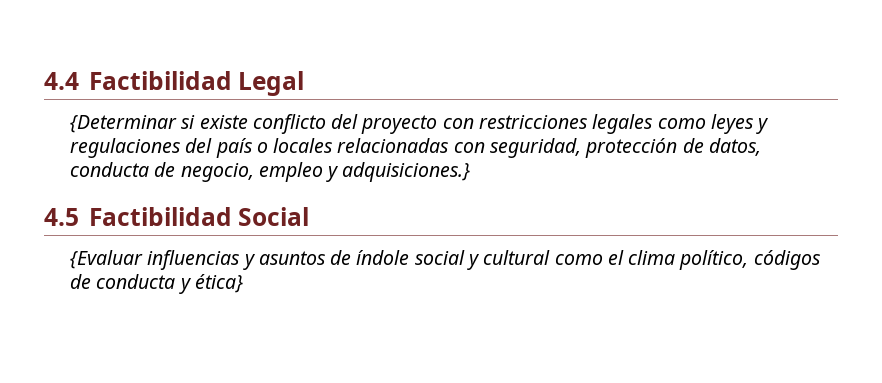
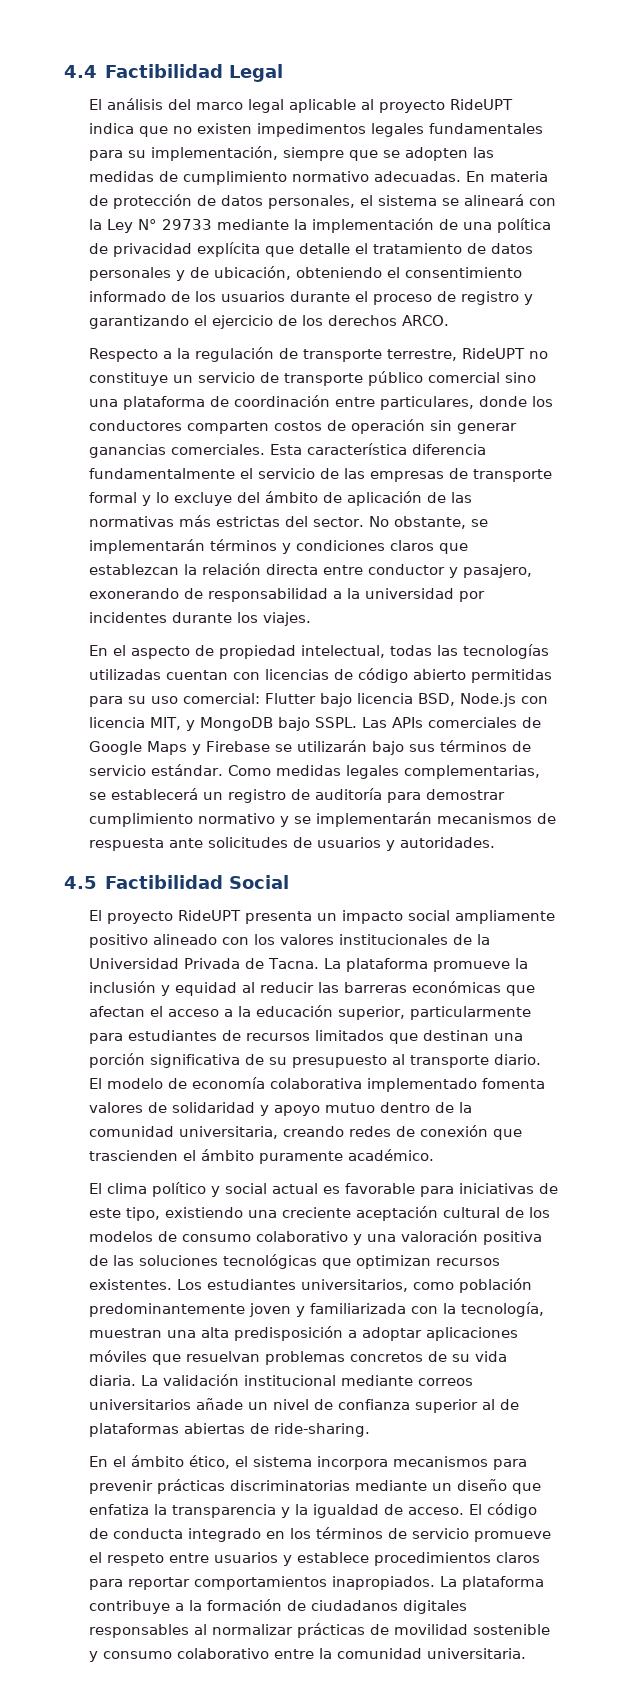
- {Determinar si existe conflicto del proyecto con restricciones legales como leyes y regulaciones del país o locales relacionadas con seguridad, protección de datos, conducta de negocio, empleo y adquisiciones.}
+ El análisis del marco legal aplicable al proyecto RideUPT indica que no existen impedimentos legales fundamentales para su implementación, siempre que se adopten las medidas de cumplimiento normativo adecuadas. En materia de protección de datos personales, el sistema se alineará con la Ley N° 29733 mediante la implementación de una política de privacidad explícita que detalle el tratamiento de datos personales y de ubicación, obteniendo el consentimiento informado de los usuarios durante el proceso de registro y garantizando el ejercicio de los derechos ARCO.
+ Respecto a la regulación de transporte terrestre, RideUPT no constituye un servicio de transporte público comercial sino una plataforma de coordinación entre particulares, donde los conductores comparten costos de operación sin generar ganancias comerciales. Esta característica diferencia fundamentalmente el servicio de las empresas de transporte formal y lo excluye del ámbito de aplicación de las normativas más estrictas del sector. No obstante, se implementarán términos y condiciones claros que establezcan la relación directa entre conductor y pasajero, exonerando de responsabilidad a la universidad por incidentes durante los viajes.
+ En el aspecto de propiedad intelectual, todas las tecnologías utilizadas cuentan con licencias de código abierto permitidas para su uso comercial: Flutter bajo licencia BSD, Node.js con licencia MIT, y MongoDB bajo SSPL. Las APIs comerciales de Google Maps y Firebase se utilizarán bajo sus términos de servicio estándar. Como medidas legales complementarias, se establecerá un registro de auditoría para demostrar cumplimiento normativo y se implementarán mecanismos de respuesta ante solicitudes de usuarios y autoridades.
  4.5 Factibilidad Social
- {Evaluar influencias y asuntos de índole social y cultural como el clima político, códigos de conducta y ética}
+ El proyecto RideUPT presenta un impacto social ampliamente positivo alineado con los valores institucionales de la Universidad Privada de Tacna. La plataforma promueve la inclusión y equidad al reducir las barreras económicas que afectan el acceso a la educación superior, particularmente para estudiantes de recursos limitados que destinan una porción significativa de su presupuesto al transporte diario. El modelo de economía colaborativa implementado fomenta valores de solidaridad y apoyo mutuo dentro de la comunidad universitaria, creando redes de conexión que trascienden el ámbito puramente académico.
+ El clima político y social actual es favorable para iniciativas de este tipo, existiendo una creciente aceptación cultural de los modelos de consumo colaborativo y una valoración positiva de las soluciones tecnológicas que optimizan recursos existentes. Los estudiantes universitarios, como población predominantemente joven y familiarizada con la tecnología, muestran una alta predisposición a adoptar aplicaciones móviles que resuelvan problemas concretos de su vida diaria. La validación institucional mediante correos universitarios añade un nivel de confianza superior al de plataformas abiertas de ride-sharing.
+ En el ámbito ético, el sistema incorpora mecanismos para prevenir prácticas discriminatorias mediante un diseño que enfatiza la transparencia y la igualdad de acceso. El código de conducta integrado en los términos de servicio promueve el respeto entre usuarios y establece procedimientos claros para reportar comportamientos inapropiados. La plataforma contribuye a la formación de ciudadanos digitales responsables al normalizar prácticas de movilidad sostenible y consumo colaborativo entre la comunidad universitaria.

